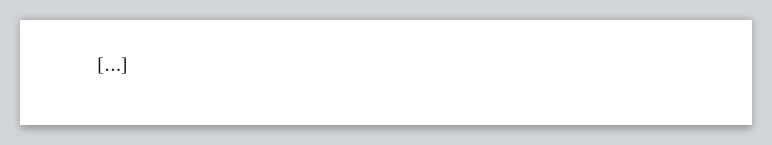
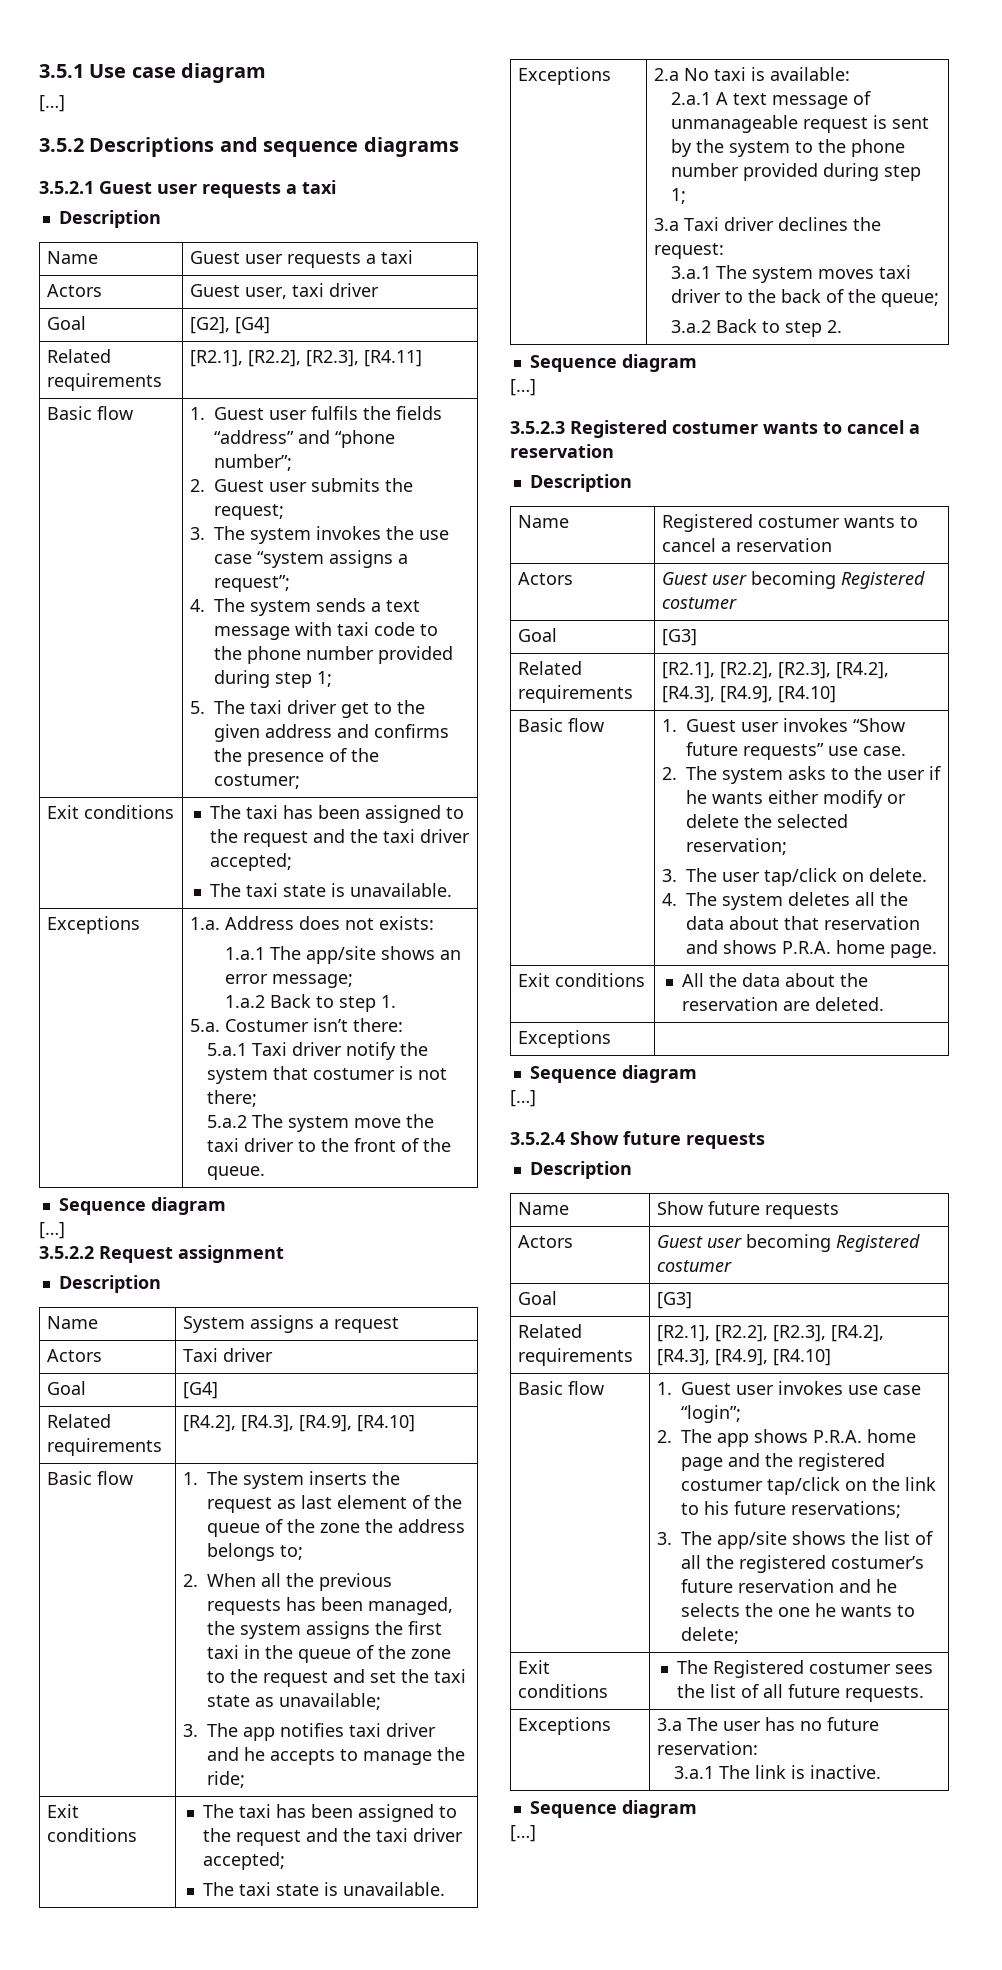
+ 3.5.1 Use case diagram
+ […]
+ 3.5.2 Descriptions and sequence diagrams
+ 3.5.2.1 Guest user requests a taxi
+ Description
+ Name | Guest user requests a taxi
+ Actors | Guest user, taxi driver
+ Goal | [G2], [G4]
+ Related requirements | [R2.1], [R2.2], [R2.3], [R4.11]
+ Basic flow | 1. Guest user fulfils the fields “address” and “phone number”;
+ 2. Guest user submits the request;
+ 3. The system invokes the use case “system assigns a request”;
+ 4. The system sends a text message with taxi code to the phone number provided during step 1;
+ 5. The taxi driver get to the given address and confirms the presence of the costumer;
+ Exit conditions | The taxi has been assigned to the request and the taxi driver accepted;
+ The taxi state is unavailable.
+ Exceptions | 1.a. Address does not exists:
+ 1.a.1 The app/site shows an error message;
+ 1.a.2 Back to step 1.
+ 5.a. Costumer isn’t there:
+ 5.a.1 Taxi driver notify the system that costumer is not there;
+ 5.a.2 The system move the taxi driver to the front of the queue.
+ Sequence diagram
+ […]
+ 3.5.2.2 Request assignment
+ Description
+ Name | System assigns a request
+ Actors | Taxi driver
+ Goal | [G4]
+ Related requirements | [R4.2], [R4.3], [R4.9], [R4.10]
+ Basic flow | 1. The system inserts the request as last element of the queue of the zone the address belongs to;
+ 2. When all the previous requests has been managed, the system assigns the first taxi in the queue of the zone to the request and set the taxi state as unavailable;
+ 3. The app notifies taxi driver and he accepts to manage the ride;
+ Exit conditions | The taxi has been assigned to the request and the taxi driver accepted;
+ The taxi state is unavailable.
+ Exceptions | 2.a No taxi is available:
+ 2.a.1 A text message of unmanageable request is sent by the system to the phone number provided during step 1;
+ 3.a Taxi driver declines the request:
+ 3.a.1 The system moves taxi driver to the back of the queue;
+ 3.a.2 Back to step 2.
+ Sequence diagram
+ […]
+ 3.5.2.3 Registered costumer wants to cancel a reservation
+ Description
+ Name | Registered costumer wants to cancel a reservation
+ Actors | Guest user becoming Registered costumer
+ Goal | [G3]
+ Related requirements | [R2.1], [R2.2], [R2.3], [R4.2], [R4.3], [R4.9], [R4.10]
+ Basic flow | 1. Guest user invokes “Show future requests” use case.
+ 2. The system asks to the user if he wants either modify or delete the selected reservation;
+ 3. The user tap/click on delete.
+ 4. The system deletes all the data about that reservation and shows P.R.A. home page.
+ Exit conditions | All the data about the reservation are deleted.
+ Exceptions |
+ Sequence diagram
+ […]
+ 3.5.2.4 Show future requests
+ Description
+ Name | Show future requests
+ Actors | Guest user becoming Registered costumer
+ Goal | [G3]
+ Related requirements | [R2.1], [R2.2], [R2.3], [R4.2], [R4.3], [R4.9], [R4.10]
+ Basic flow | 1. Guest user invokes use case “login”;
+ 2. The app shows P.R.A. home page and the registered costumer tap/click on the link to his future reservations;
+ 3. The app/site shows the list of all the registered costumer’s future reservation and he selects the one he wants to delete;
+ Exit conditions | The Registered costumer sees the list of all future requests.
+ Exceptions | 3.a The user has no future reservation:
+ 3.a.1 The link is inactive.
+ Sequence diagram

